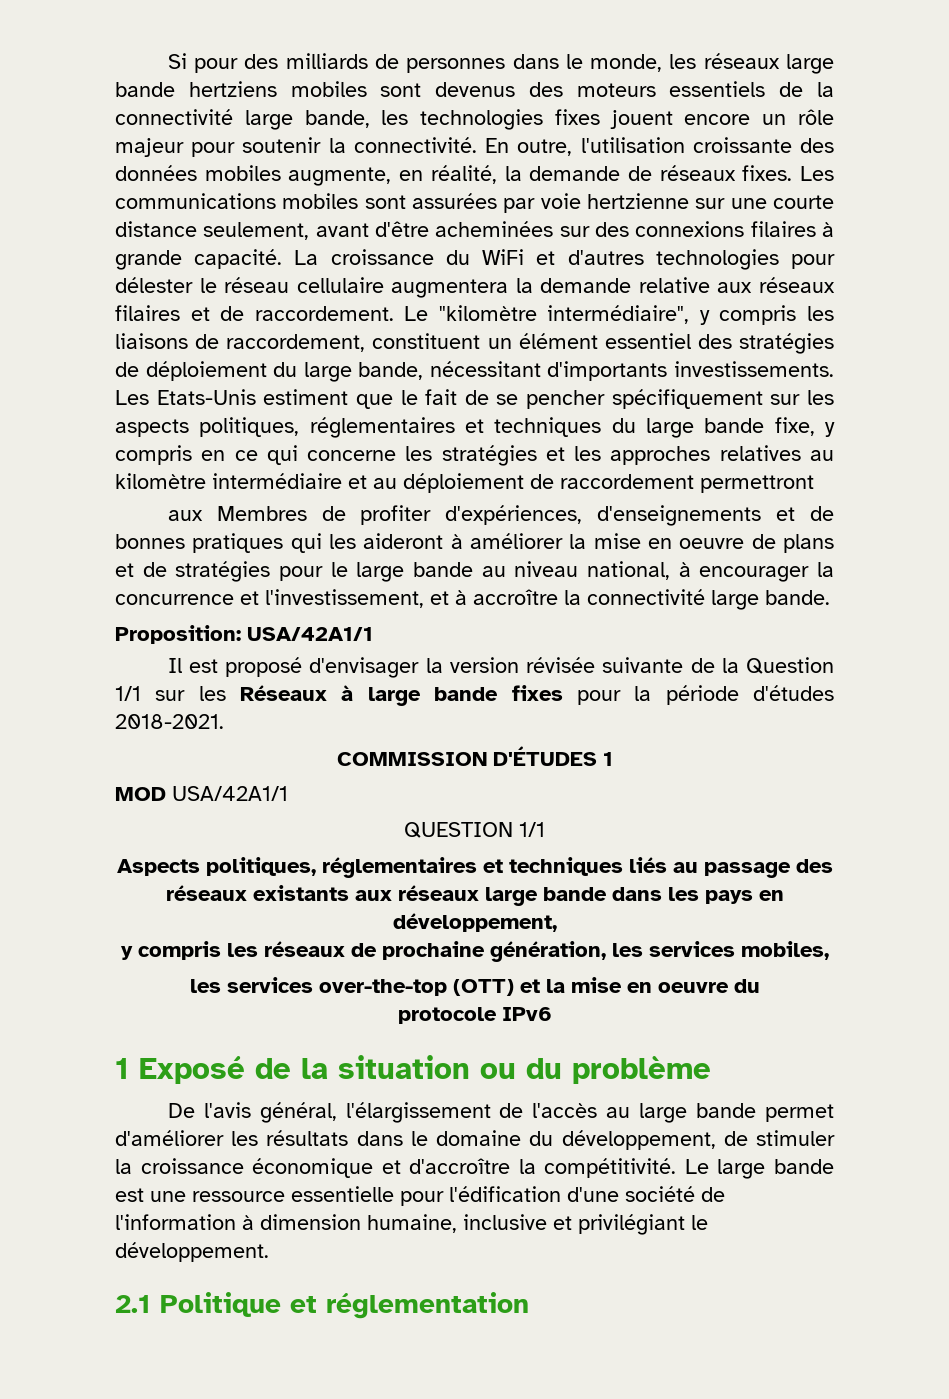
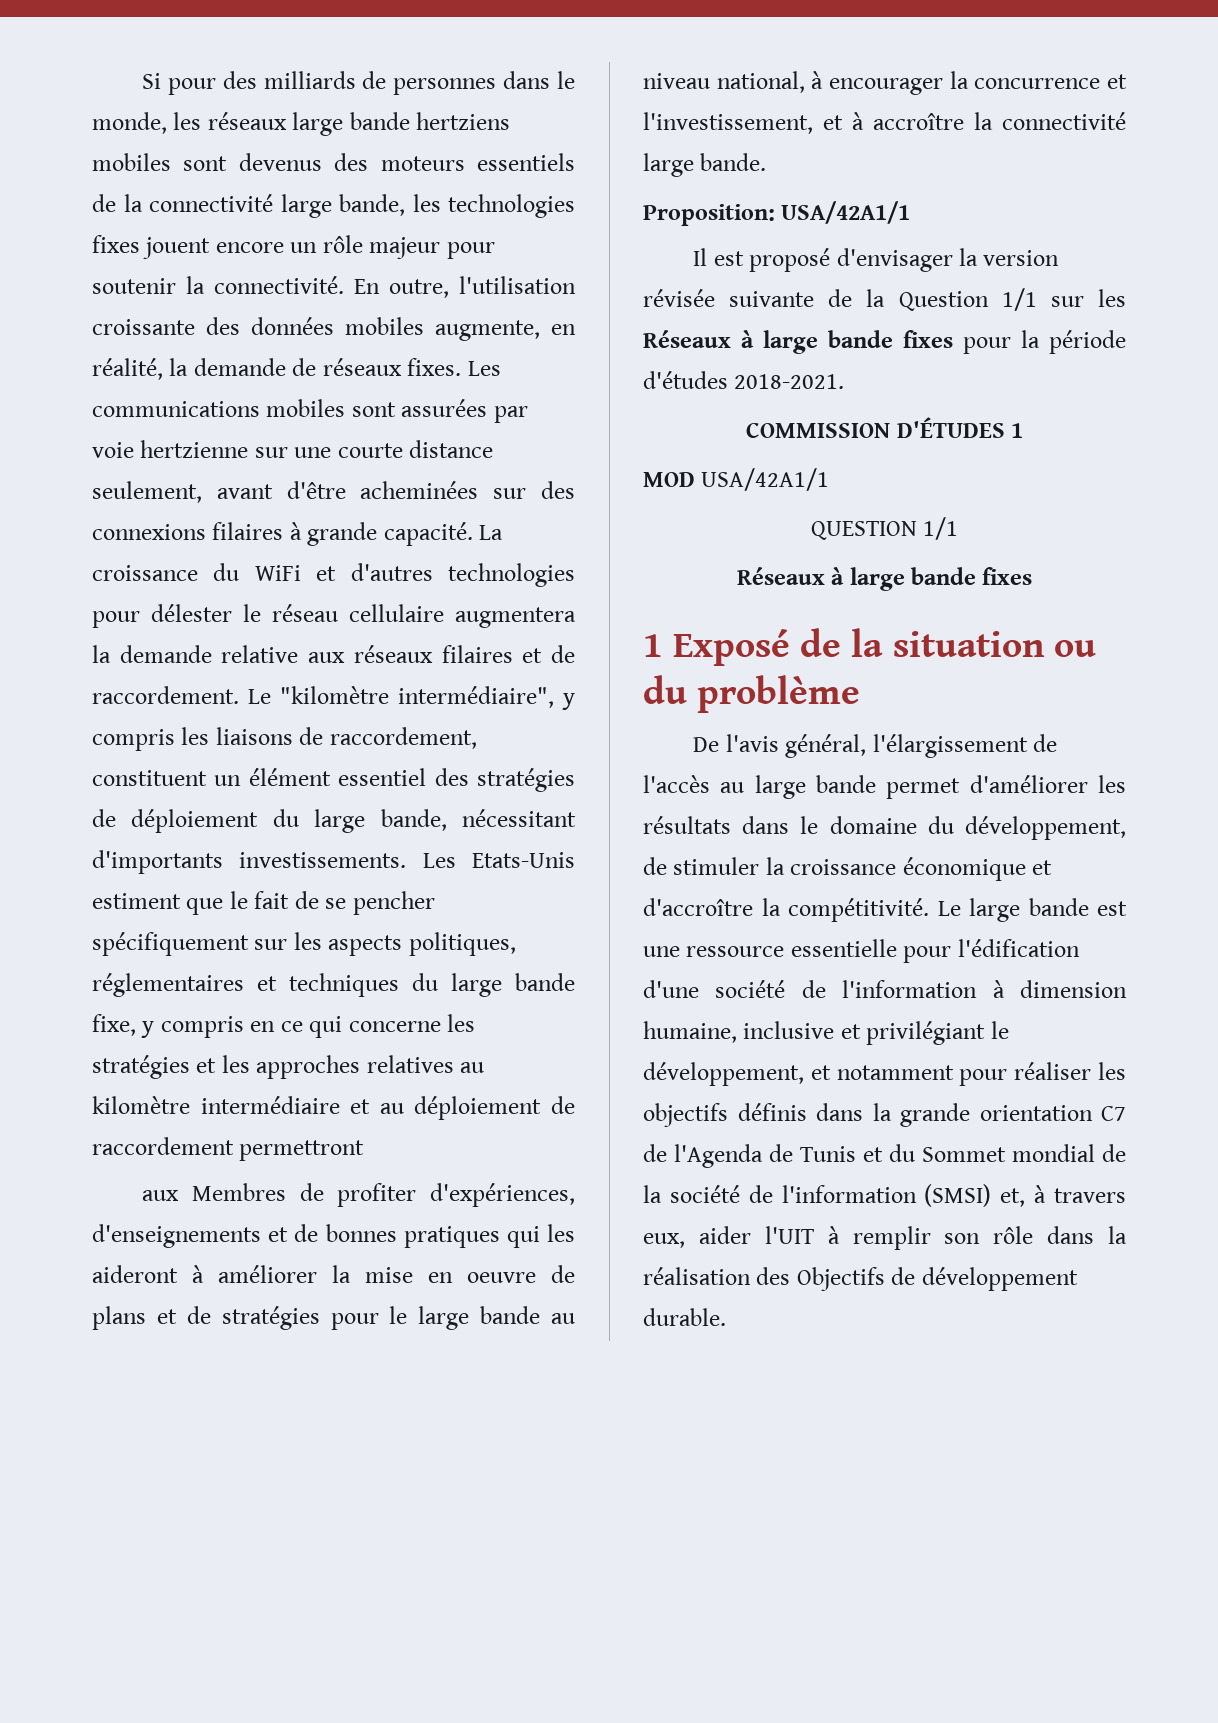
  QUESTION 1/1
- Aspects politiques, réglementaires et techniques liés au passage des réseaux existants aux réseaux large bande dans les pays en développement,
- y compris les réseaux de prochaine génération, les services mobiles,
- les services over-the-top (OTT) et la mise en oeuvre du
- protocole IPv6
+ Réseaux à large bande fixes
- Le large bande est une ressource essentielle pour l'édification d'une société de l'information à dimension humaine, inclusive et privilégiant le développement.
- 2.1 Politique et réglementation
+ Le large bande est une ressource essentielle pour l'édification d'une société de l'information à dimension humaine, inclusive et privilégiant le développement, et notamment pour réaliser les objectifs définis dans la grande orientation C7 de l'Agenda de Tunis et du Sommet mondial de la société de l'information (SMSI) et, à travers eux, aider l'UIT à remplir son rôle dans la réalisation des Objectifs de développement durable.

